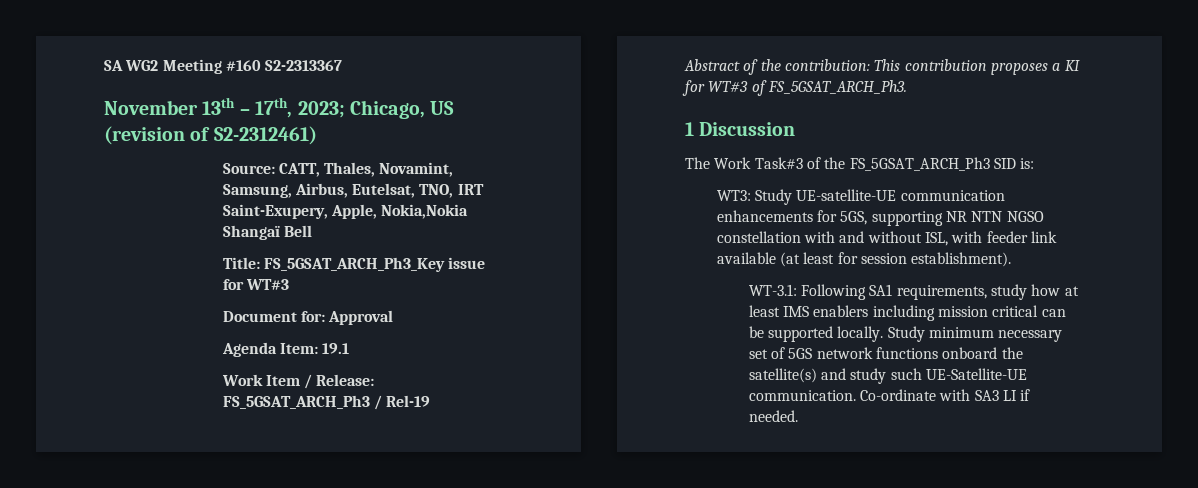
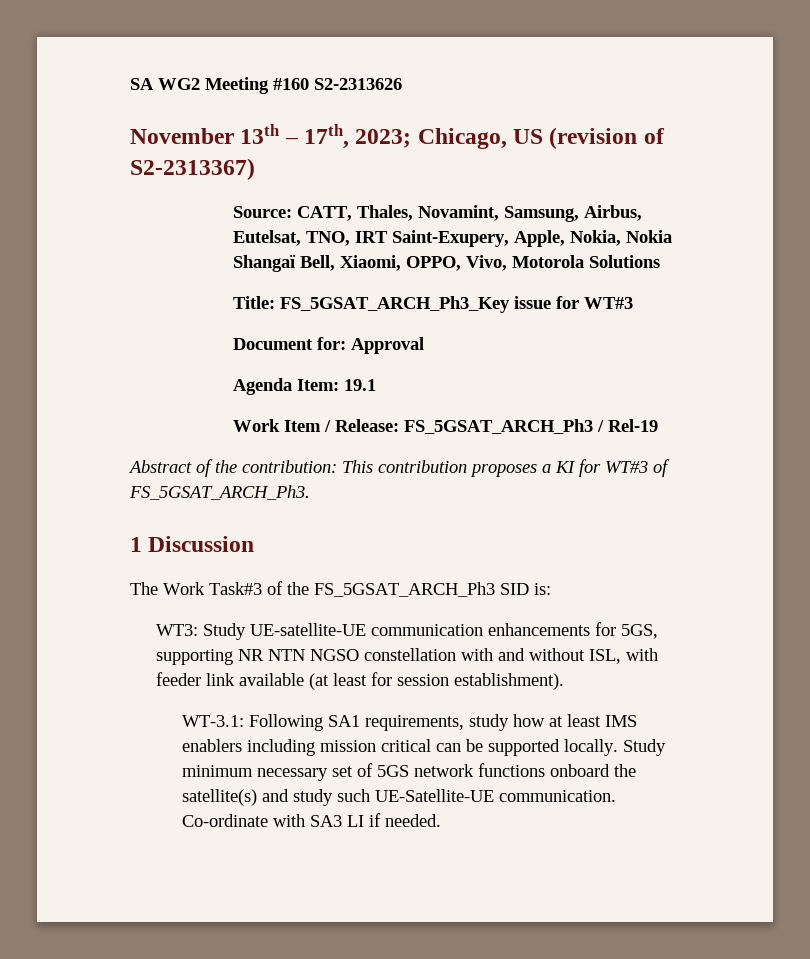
- SA WG2 Meeting #160 S2-2313367
+ SA WG2 Meeting #160 S2-2313626
- November 13th – 17th, 2023; Chicago, US (revision of S2-2312461)
+ November 13th – 17th, 2023; Chicago, US (revision of S2-2313367)
- Source: CATT, Thales, Novamint, Samsung, Airbus, Eutelsat, TNO, IRT Saint-Exupery, Apple, Nokia,Nokia Shangaï Bell
+ Source: CATT, Thales, Novamint, Samsung, Airbus, Eutelsat, TNO, IRT Saint-Exupery, Apple, Nokia, Nokia Shangaï Bell, Xiaomi, OPPO, Vivo, Motorola Solutions

